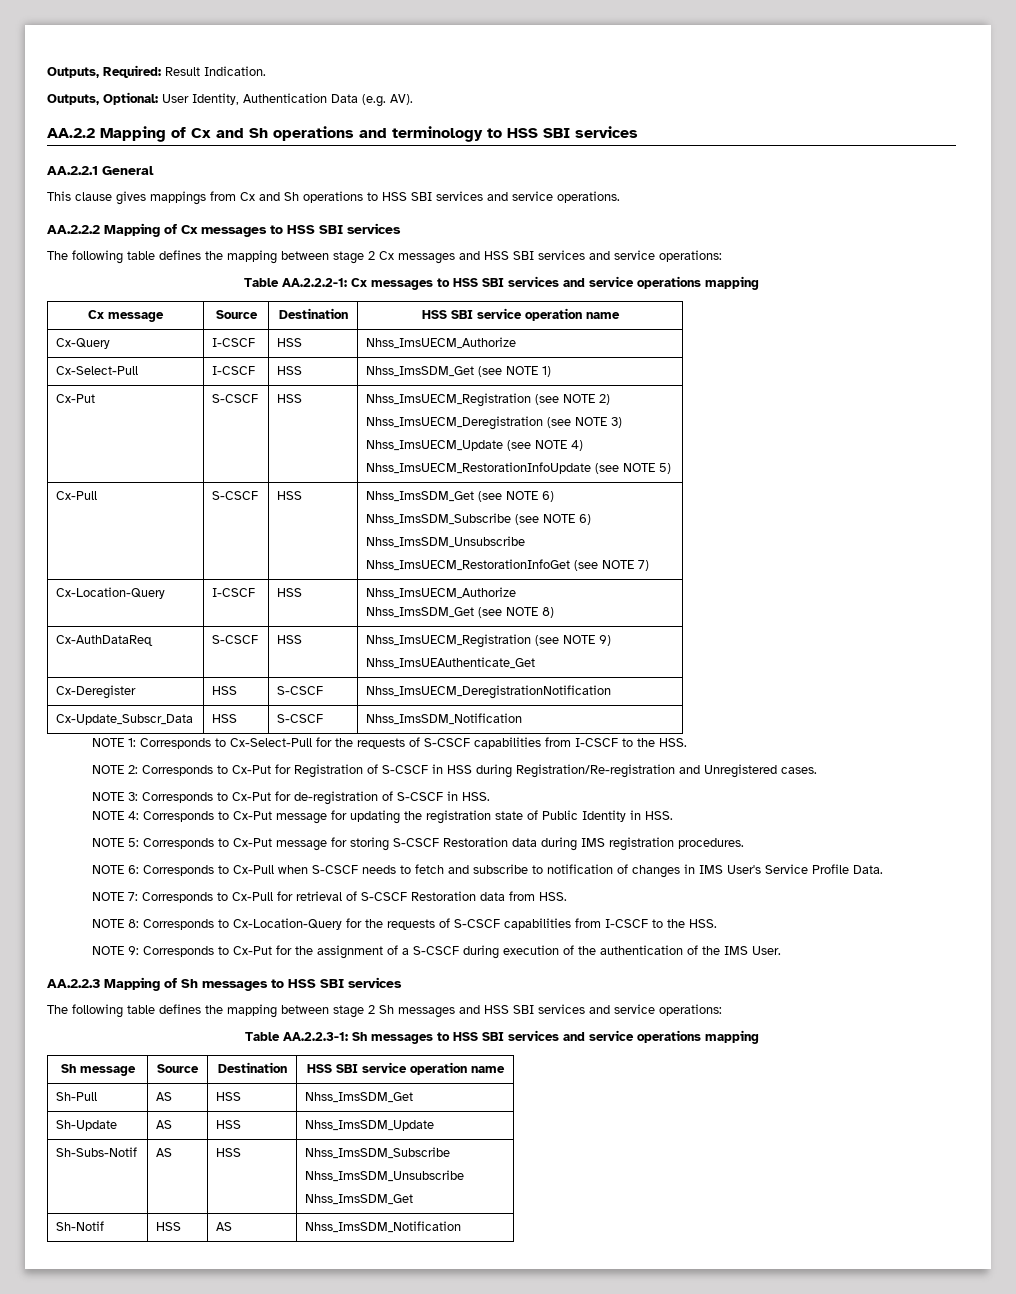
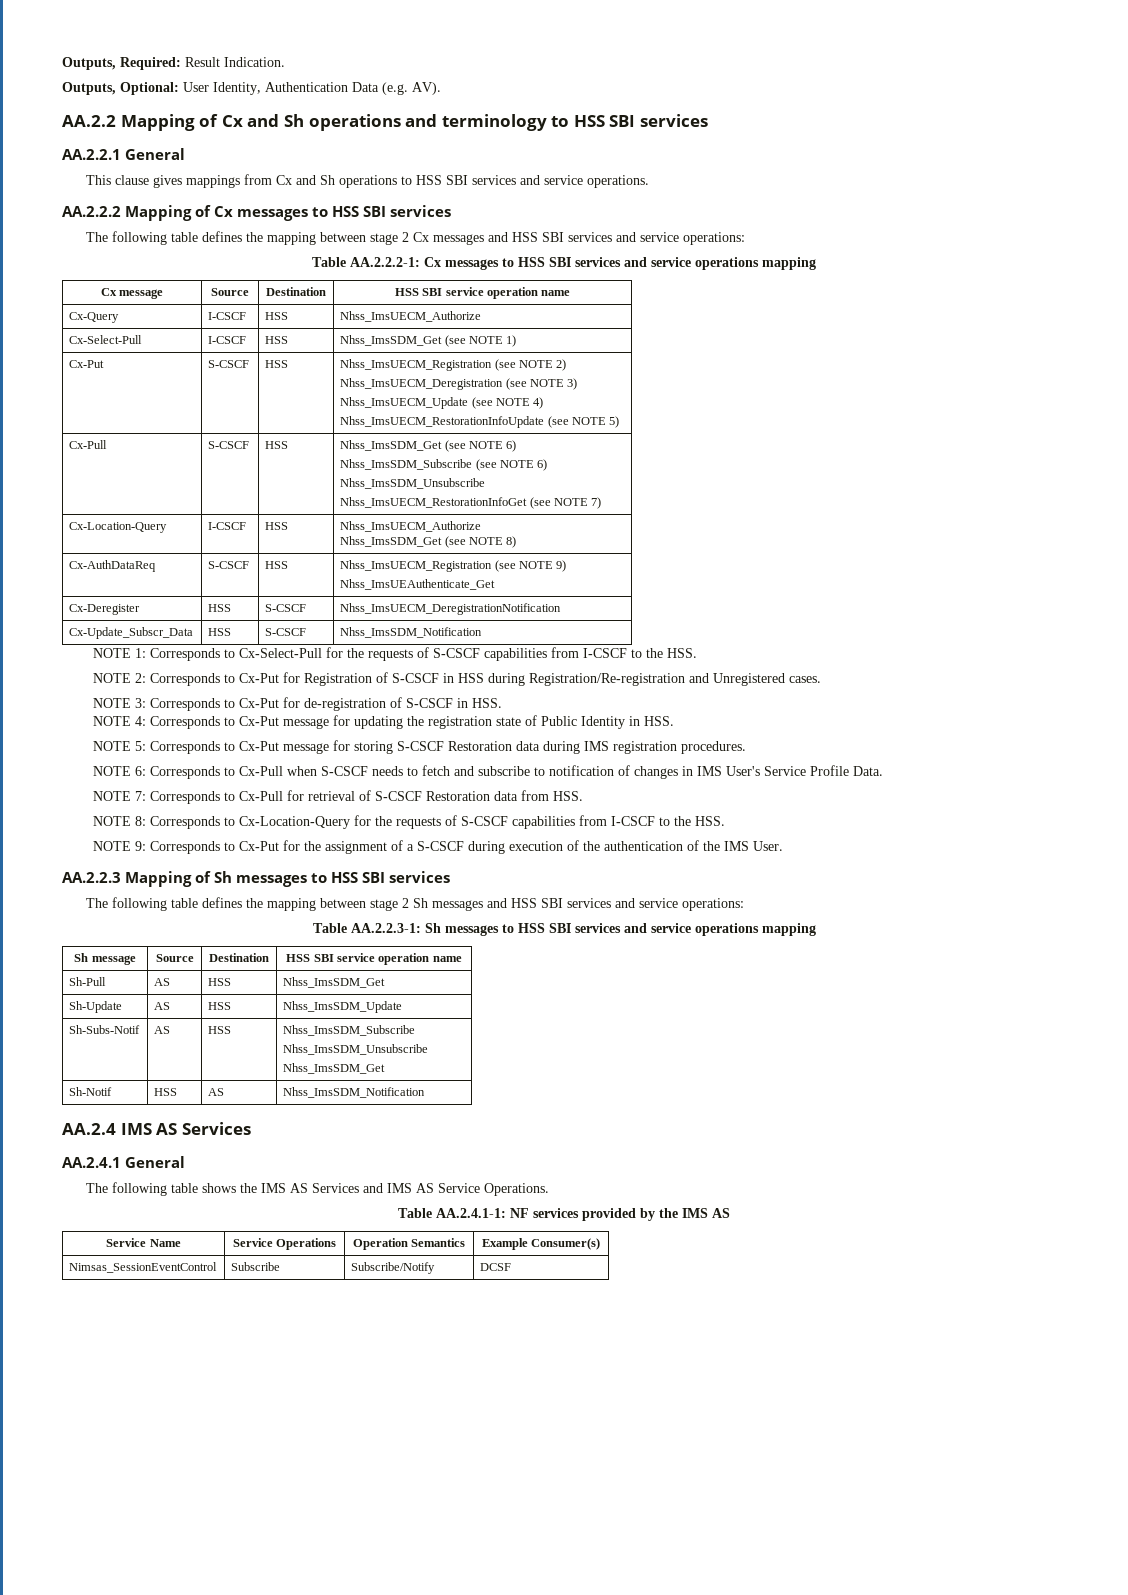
+ AA.2.4 IMS AS Services
+ AA.2.4.1 General
+ The following table shows the IMS AS Services and IMS AS Service Operations.
+ Table AA.2.4.1-1: NF services provided by the IMS AS
+ Service Name | Service Operations | Operation Semantics | Example Consumer(s)
+ Nimsas_SessionEventControl | Subscribe | Subscribe/Notify | DCSF

